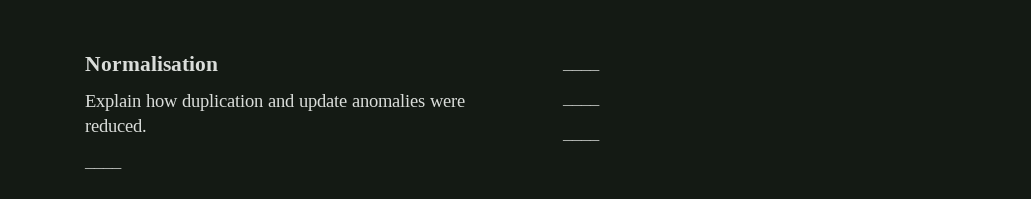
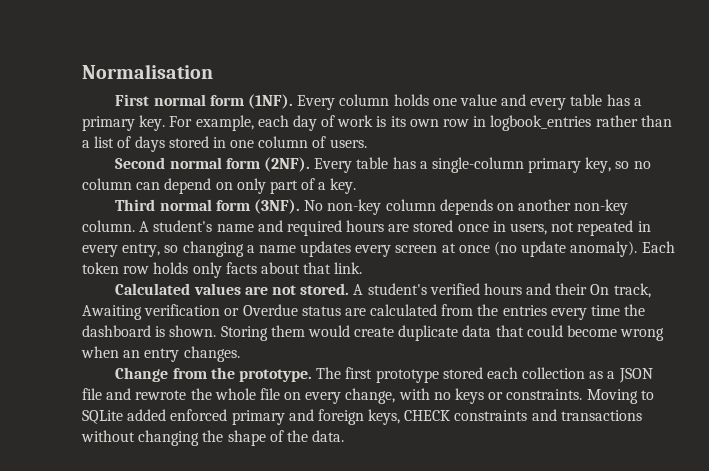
- Explain how duplication and update anomalies were reduced.
- ____
- ____
- ____
- ____
+ First normal form (1NF). Every column holds one value and every table has a primary key. For example, each day of work is its own row in logbook_entries rather than a list of days stored in one column of users.
+ Second normal form (2NF). Every table has a single-column primary key, so no column can depend on only part of a key.
+ Third normal form (3NF). No non-key column depends on another non-key column. A student's name and required hours are stored once in users, not repeated in every entry, so changing a name updates every screen at once (no update anomaly). Each token row holds only facts about that link.
+ Calculated values are not stored. A student's verified hours and their On track, Awaiting verification or Overdue status are calculated from the entries every time the dashboard is shown. Storing them would create duplicate data that could become wrong when an entry changes.
+ Change from the prototype. The first prototype stored each collection as a JSON file and rewrote the whole file on every change, with no keys or constraints. Moving to SQLite added enforced primary and foreign keys, CHECK constraints and transactions without changing the shape of the data.

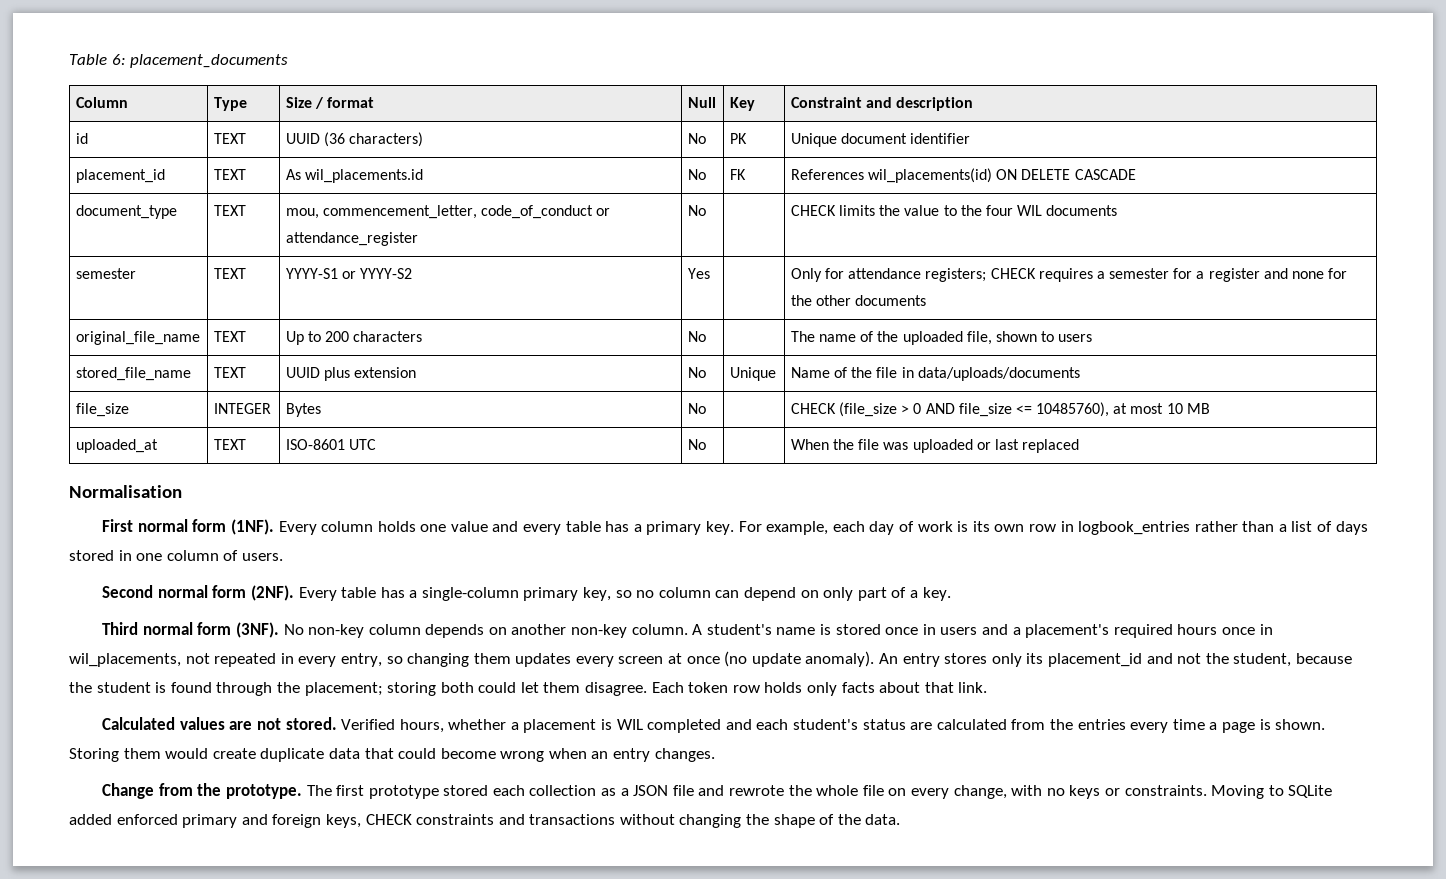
+ Table 6: placement_documents
+ Column | Type | Size / format | Null | Key | Constraint and description
+ id | TEXT | UUID (36 characters) | No | PK | Unique document identifier
+ placement_id | TEXT | As wil_placements.id | No | FK | References wil_placements(id) ON DELETE CASCADE
+ document_type | TEXT | mou, commencement_letter, code_of_conduct or attendance_register | No | | CHECK limits the value to the four WIL documents
+ semester | TEXT | YYYY-S1 or YYYY-S2 | Yes | | Only for attendance registers; CHECK requires a semester for a register and none for the other documents
+ original_file_name | TEXT | Up to 200 characters | No | | The name of the uploaded file, shown to users
+ stored_file_name | TEXT | UUID plus extension | No | Unique | Name of the file in data/uploads/documents
+ file_size | INTEGER | Bytes | No | | CHECK (file_size > 0 AND file_size <= 10485760), at most 10 MB
+ uploaded_at | TEXT | ISO-8601 UTC | No | | When the file was uploaded or last replaced
- A student's name and required hours are stored once in users, not repeated in every entry, so changing a name updates every screen at once (no update anomaly).
+ A student's name is stored once in users and a placement's required hours once in wil_placements, not repeated in every entry, so changing them updates every screen at once (no update anomaly).
+ An entry stores only its placement_id and not the student, because the student is found through the placement; storing both could let them disagree.
- A student's verified hours and their On track, Awaiting verification or Overdue status are calculated from the entries every time the dashboard is shown.
+ Verified hours, whether a placement is WIL completed and each student's status are calculated from the entries every time a page is shown.

